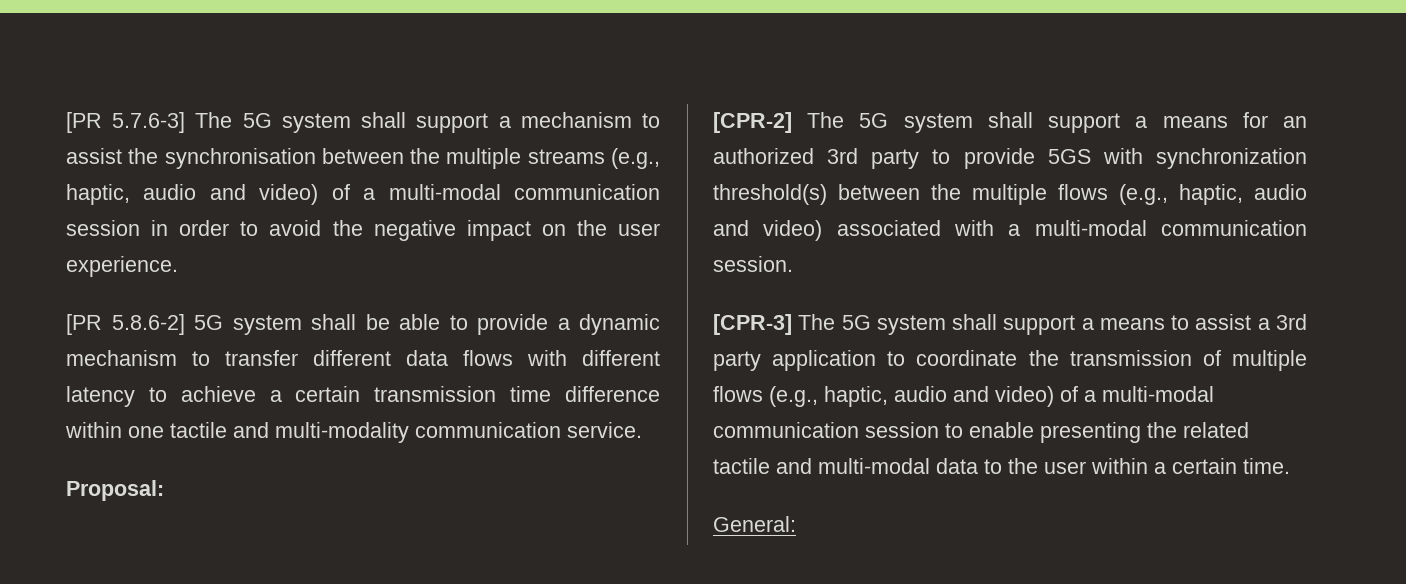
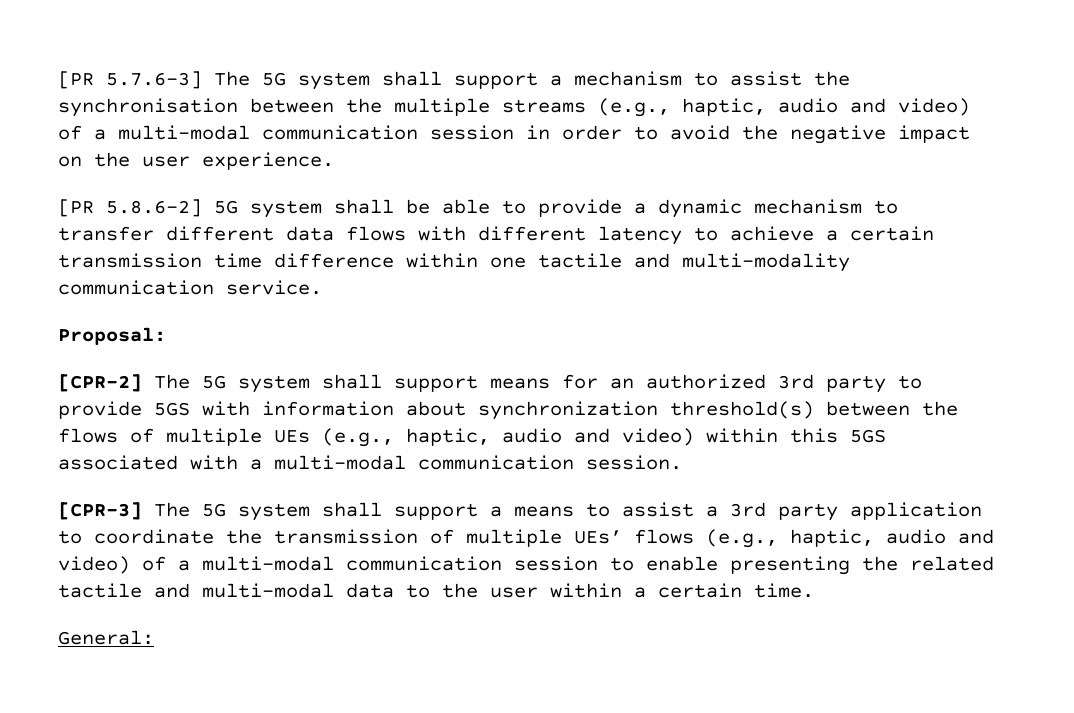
- [CPR-2] The 5G system shall support a means for an authorized 3rd party to provide 5GS with synchronization threshold(s) between the multiple flows (e.g., haptic, audio and video) associated with a multi-modal communication session.
+ [CPR-2] The 5G system shall support means for an authorized 3rd party to provide 5GS with information about synchronization threshold(s) between the flows of multiple UEs (e.g., haptic, audio and video) within this 5GS associated with a multi-modal communication session.
- [CPR-3] The 5G system shall support a means to assist a 3rd party application to coordinate the transmission of multiple flows (e.g., haptic, audio and video) of a multi-modal communication session to enable presenting the related tactile and multi-modal data to the user within a certain time.
+ [CPR-3] The 5G system shall support a means to assist a 3rd party application to coordinate the transmission of multiple UEs’ flows (e.g., haptic, audio and video) of a multi-modal communication session to enable presenting the related tactile and multi-modal data to the user within a certain time.

